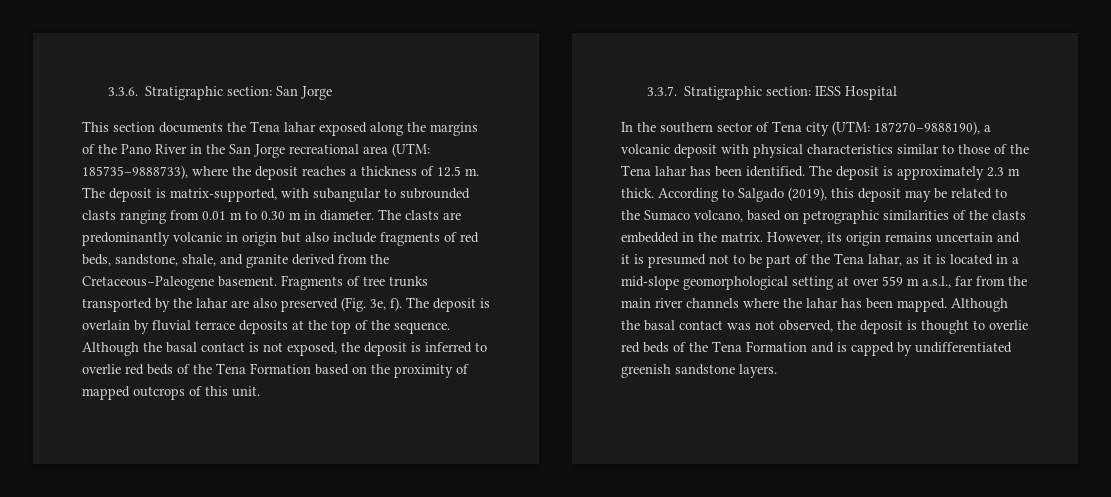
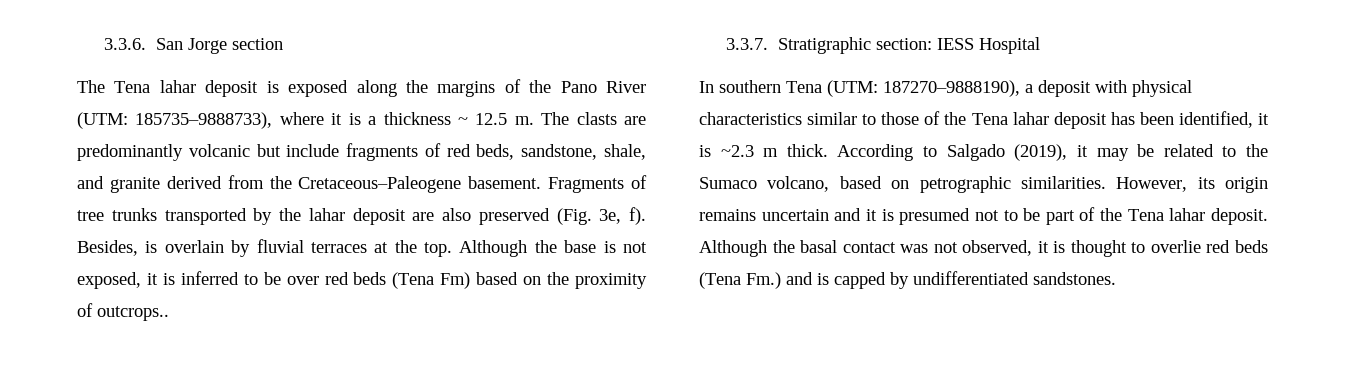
- 3.3.6. Stratigraphic section: San Jorge
- This section documents the Tena lahar exposed along the margins of the Pano River in the San Jorge recreational area (UTM: 185735–9888733), where the deposit reaches a thickness of 12.5 m.
+ 3.3.6. San Jorge section
+ The Tena lahar deposit is exposed along the margins of the Pano River (UTM: 185735–9888733), where it is a thickness ~ 12.5 m.
- The deposit is matrix-supported, with subangular to subrounded clasts ranging from 0.01 m to 0.30 m in diameter. The clasts are predominantly volcanic in origin but also include fragments of red beds, sandstone, shale, and granite derived from the Cretaceous–Paleogene basement.
+ The clasts are predominantly volcanic but include fragments of red beds, sandstone, shale, and granite derived from the Cretaceous–Paleogene basement.
- Fragments of tree trunks transported by the lahar are also preserved (Fig. 3e, f).
+ Fragments of tree trunks transported by the lahar deposit are also preserved (Fig. 3e, f).
- The deposit is overlain by fluvial terrace deposits at the top of the sequence. Although the basal contact is not exposed, the deposit is inferred to overlie red beds of the Tena Formation based on the proximity of mapped outcrops of this unit.
+ Besides, is overlain by fluvial terraces at the top. Although the base is not exposed, it is inferred to be over red beds (Tena Fm) based on the proximity of outcrops..
- In the southern sector of Tena city (UTM: 187270–9888190), a volcanic deposit with physical characteristics similar to those of the Tena lahar has been identified. The deposit is approximately 2.3 m thick.
+ In southern Tena (UTM: 187270–9888190), a deposit with physical characteristics similar to those of the Tena lahar deposit has been identified, it is ~2.3 m thick.
- According to Salgado (2019), this deposit may be related to the Sumaco volcano, based on petrographic similarities of the clasts embedded in the matrix.
+ According to Salgado (2019), it may be related to the Sumaco volcano, based on petrographic similarities.
- However, its origin remains uncertain and it is presumed not to be part of the Tena lahar, as it is located in a mid-slope geomorphological setting at over 559 m a.s.l., far from the main river channels where the lahar has been mapped.
+ However, its origin remains uncertain and it is presumed not to be part of the Tena lahar deposit.
- Although the basal contact was not observed, the deposit is thought to overlie red beds of the Tena Formation and is capped by undifferentiated greenish sandstone layers.
+ Although the basal contact was not observed, it is thought to overlie red beds (Tena Fm.) and is capped by undifferentiated sandstones.

